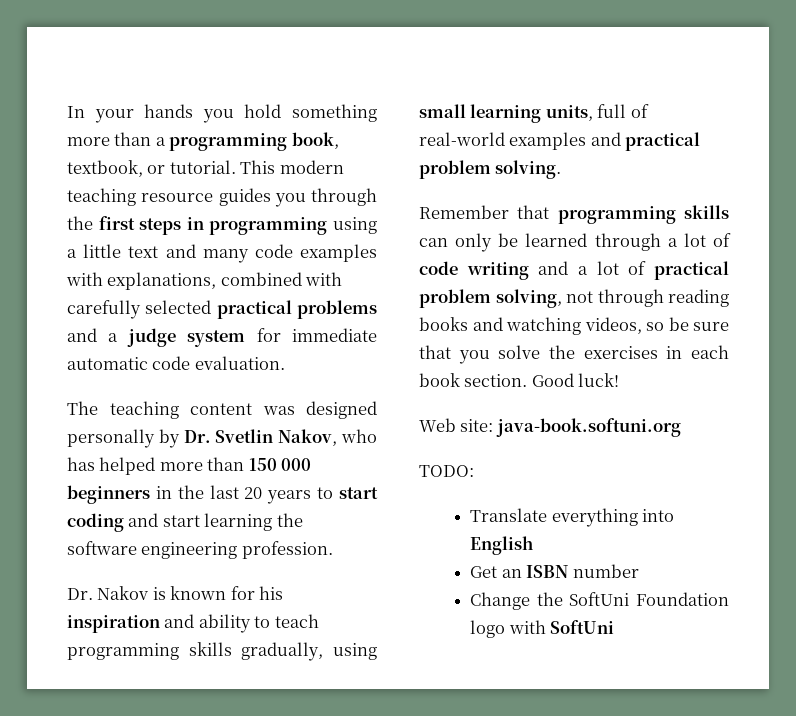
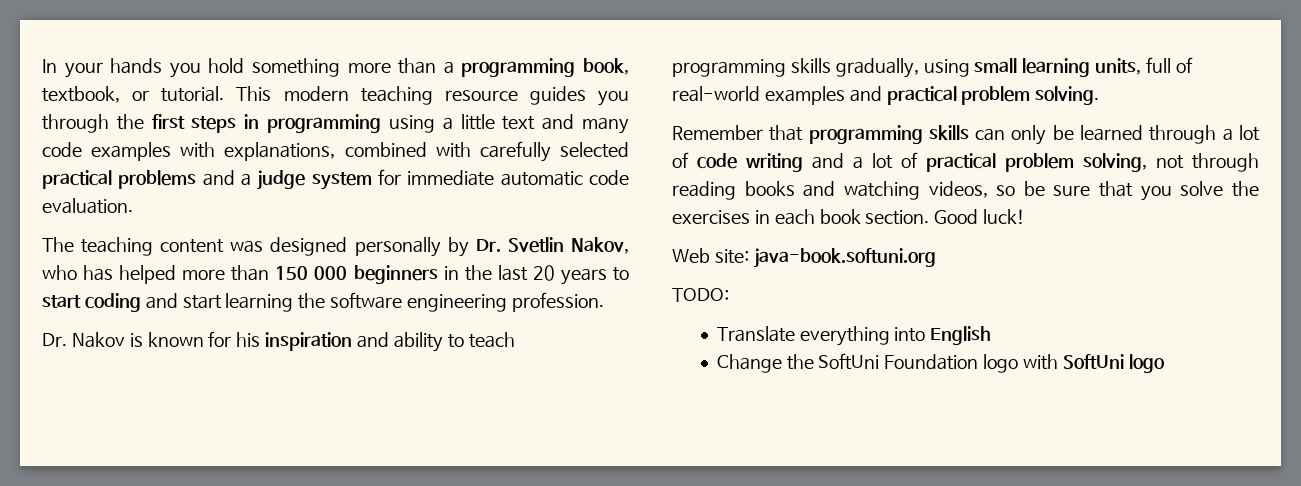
- Get an ISBN number
- Change the SoftUni Foundation logo with SoftUni
+ Change the SoftUni Foundation logo with SoftUni logo

